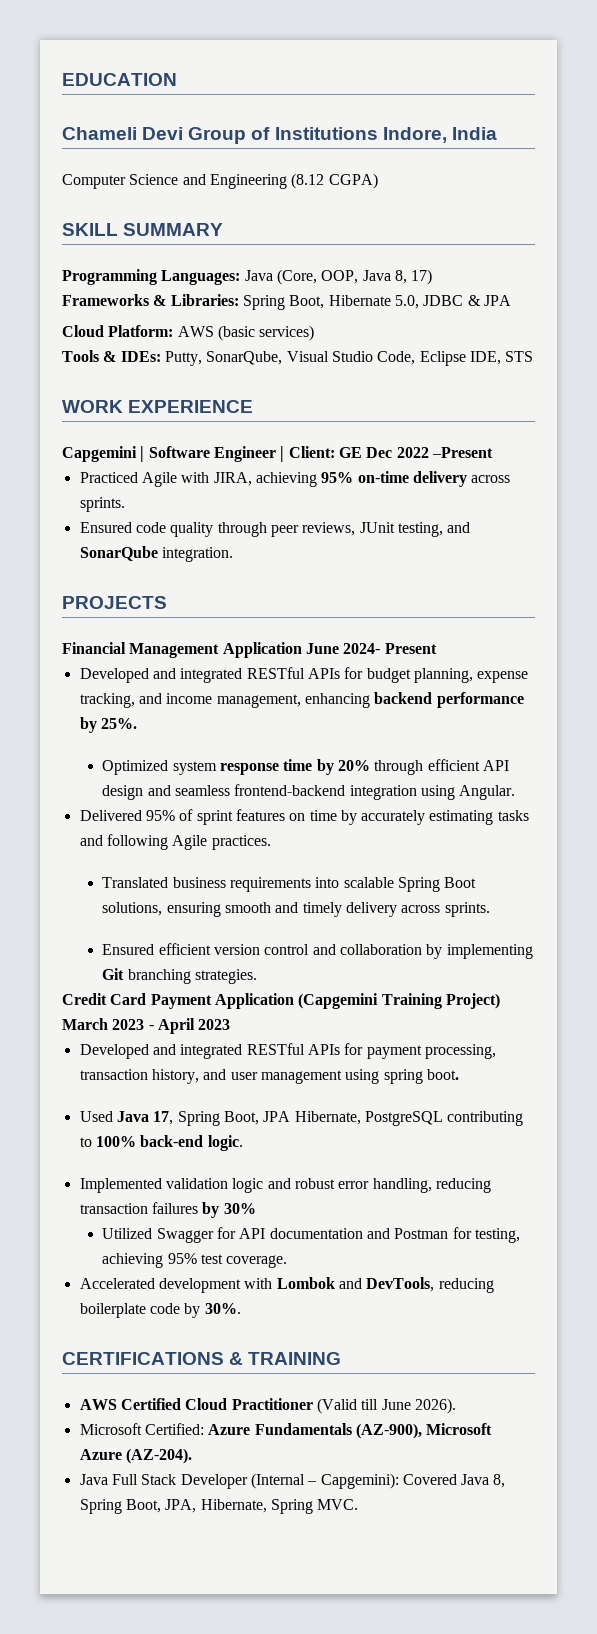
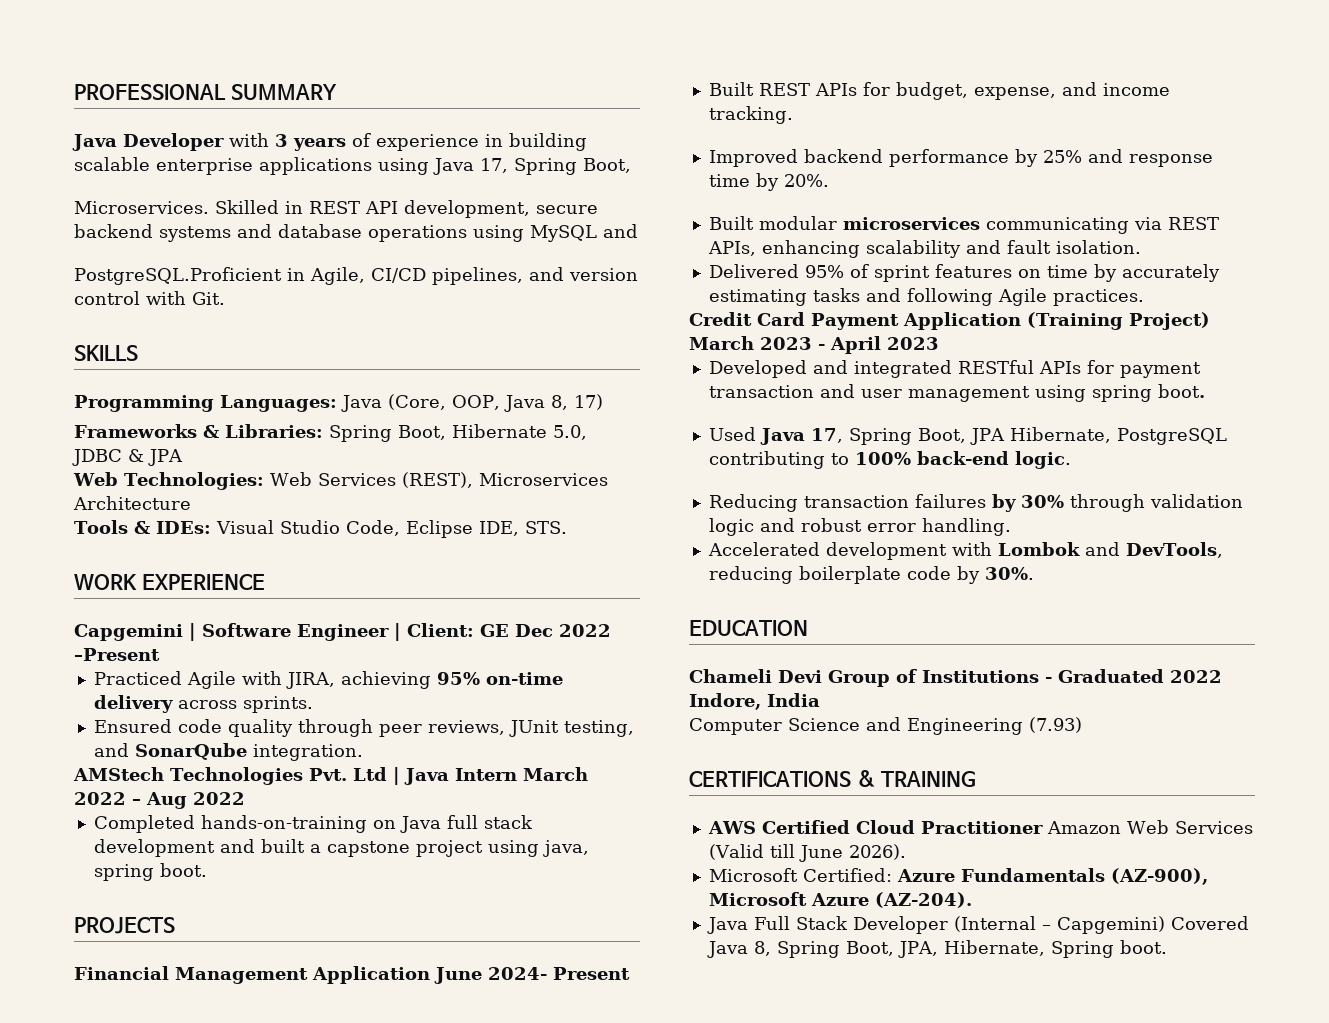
- EDUCATION
- Chameli Devi Group of Institutions Indore, India
- Computer Science and Engineering (8.12 CGPA)
- SKILL SUMMARY
+ PROFESSIONAL SUMMARY
+ Java Developer with 3 years of experience in building scalable enterprise applications using Java 17, Spring Boot,
+ Microservices. Skilled in REST API development, secure backend systems and database operations using MySQL and
+ PostgreSQL.Proficient in Agile, CI/CD pipelines, and version control with Git.
+ SKILLS
- Cloud Platform: AWS (basic services)
+ Web Technologies: Web Services (REST), Microservices Architecture
- Tools & IDEs: Putty, SonarQube, Visual Studio Code, Eclipse IDE, STS
+ Tools & IDEs: Visual Studio Code, Eclipse IDE, STS.
+ AMStech Technologies Pvt. Ltd | Java Intern March 2022 – Aug 2022
+ Completed hands-on-training on Java full stack development and built a capstone project using java, spring boot.
- Developed and integrated RESTful APIs for budget planning, expense tracking, and income management, enhancing backend performance by 25%.
- Optimized system response time by 20% through efficient API design and seamless frontend-backend integration using Angular.
+ Built REST APIs for budget, expense, and income tracking.
+ Improved backend performance by 25% and response time by 20%.
+ Built modular microservices communicating via REST APIs, enhancing scalability and fault isolation.
- Translated business requirements into scalable Spring Boot solutions, ensuring smooth and timely delivery across sprints.
- Ensured efficient version control and collaboration by implementing Git branching strategies.
- Credit Card Payment Application (Capgemini Training Project) March 2023 - April 2023
+ Credit Card Payment Application (Training Project) March 2023 - April 2023
- Developed and integrated RESTful APIs for payment processing, transaction history, and user management using spring boot.
+ Developed and integrated RESTful APIs for payment transaction and user management using spring boot.
- Implemented validation logic and robust error handling, reducing transaction failures by 30%
- Utilized Swagger for API documentation and Postman for testing, achieving 95% test coverage.
+ Reducing transaction failures by 30% through validation logic and robust error handling.
+ EDUCATION
+ Chameli Devi Group of Institutions - Graduated 2022 Indore, India
+ Computer Science and Engineering (7.93)
- AWS Certified Cloud Practitioner (Valid till June 2026).
+ AWS Certified Cloud Practitioner Amazon Web Services (Valid till June 2026).
- Java Full Stack Developer (Internal – Capgemini): Covered Java 8, Spring Boot, JPA, Hibernate, Spring MVC.
+ Java Full Stack Developer (Internal – Capgemini) Covered Java 8, Spring Boot, JPA, Hibernate, Spring boot.

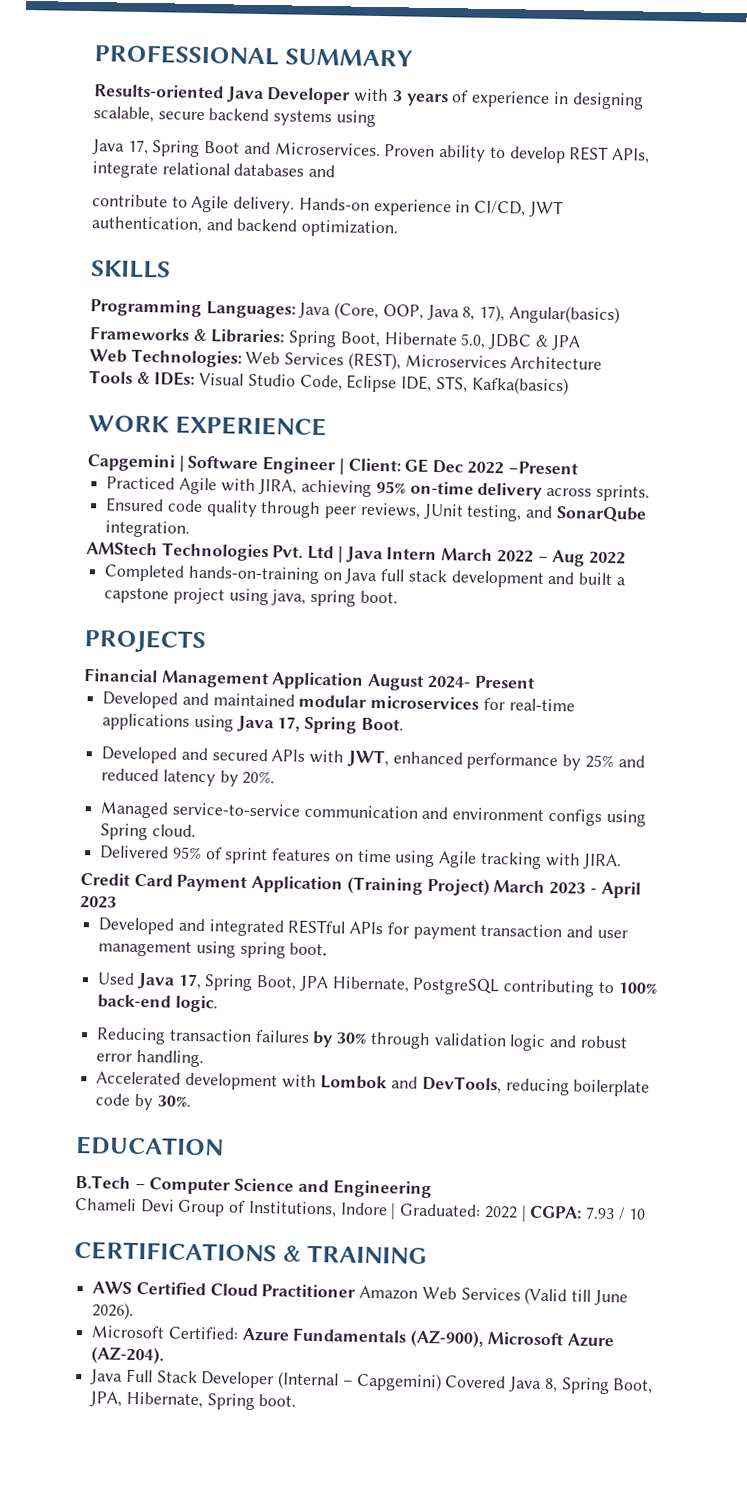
- Java Developer with 3 years of experience in building scalable enterprise applications using Java 17, Spring Boot,
- Microservices. Skilled in REST API development, secure backend systems and database operations using MySQL and
- PostgreSQL.Proficient in Agile, CI/CD pipelines, and version control with Git.
+ Results-oriented Java Developer with 3 years of experience in designing scalable, secure backend systems using
+ Java 17, Spring Boot and Microservices. Proven ability to develop REST APIs, integrate relational databases and
+ contribute to Agile delivery. Hands-on experience in CI/CD, JWT authentication, and backend optimization.
- Programming Languages: Java (Core, OOP, Java 8, 17)
+ Programming Languages: Java (Core, OOP, Java 8, 17), Angular(basics)
- Tools & IDEs: Visual Studio Code, Eclipse IDE, STS.
+ Tools & IDEs: Visual Studio Code, Eclipse IDE, STS, Kafka(basics)
- Financial Management Application June 2024- Present
+ Financial Management Application August 2024- Present
- Built REST APIs for budget, expense, and income tracking.
- Improved backend performance by 25% and response time by 20%.
+ Developed and maintained modular microservices for real-time applications using Java 17, Spring Boot.
+ Developed and secured APIs with JWT, enhanced performance by 25% and reduced latency by 20%.
- Built modular microservices communicating via REST APIs, enhancing scalability and fault isolation.
+ Managed service-to-service communication and environment configs using Spring cloud.
- Delivered 95% of sprint features on time by accurately estimating tasks and following Agile practices.
+ Delivered 95% of sprint features on time using Agile tracking with JIRA.
- Chameli Devi Group of Institutions - Graduated 2022 Indore, India
- Computer Science and Engineering (7.93)
+ B.Tech – Computer Science and Engineering
+ Chameli Devi Group of Institutions, Indore | Graduated: 2022 | CGPA: 7.93 / 10

